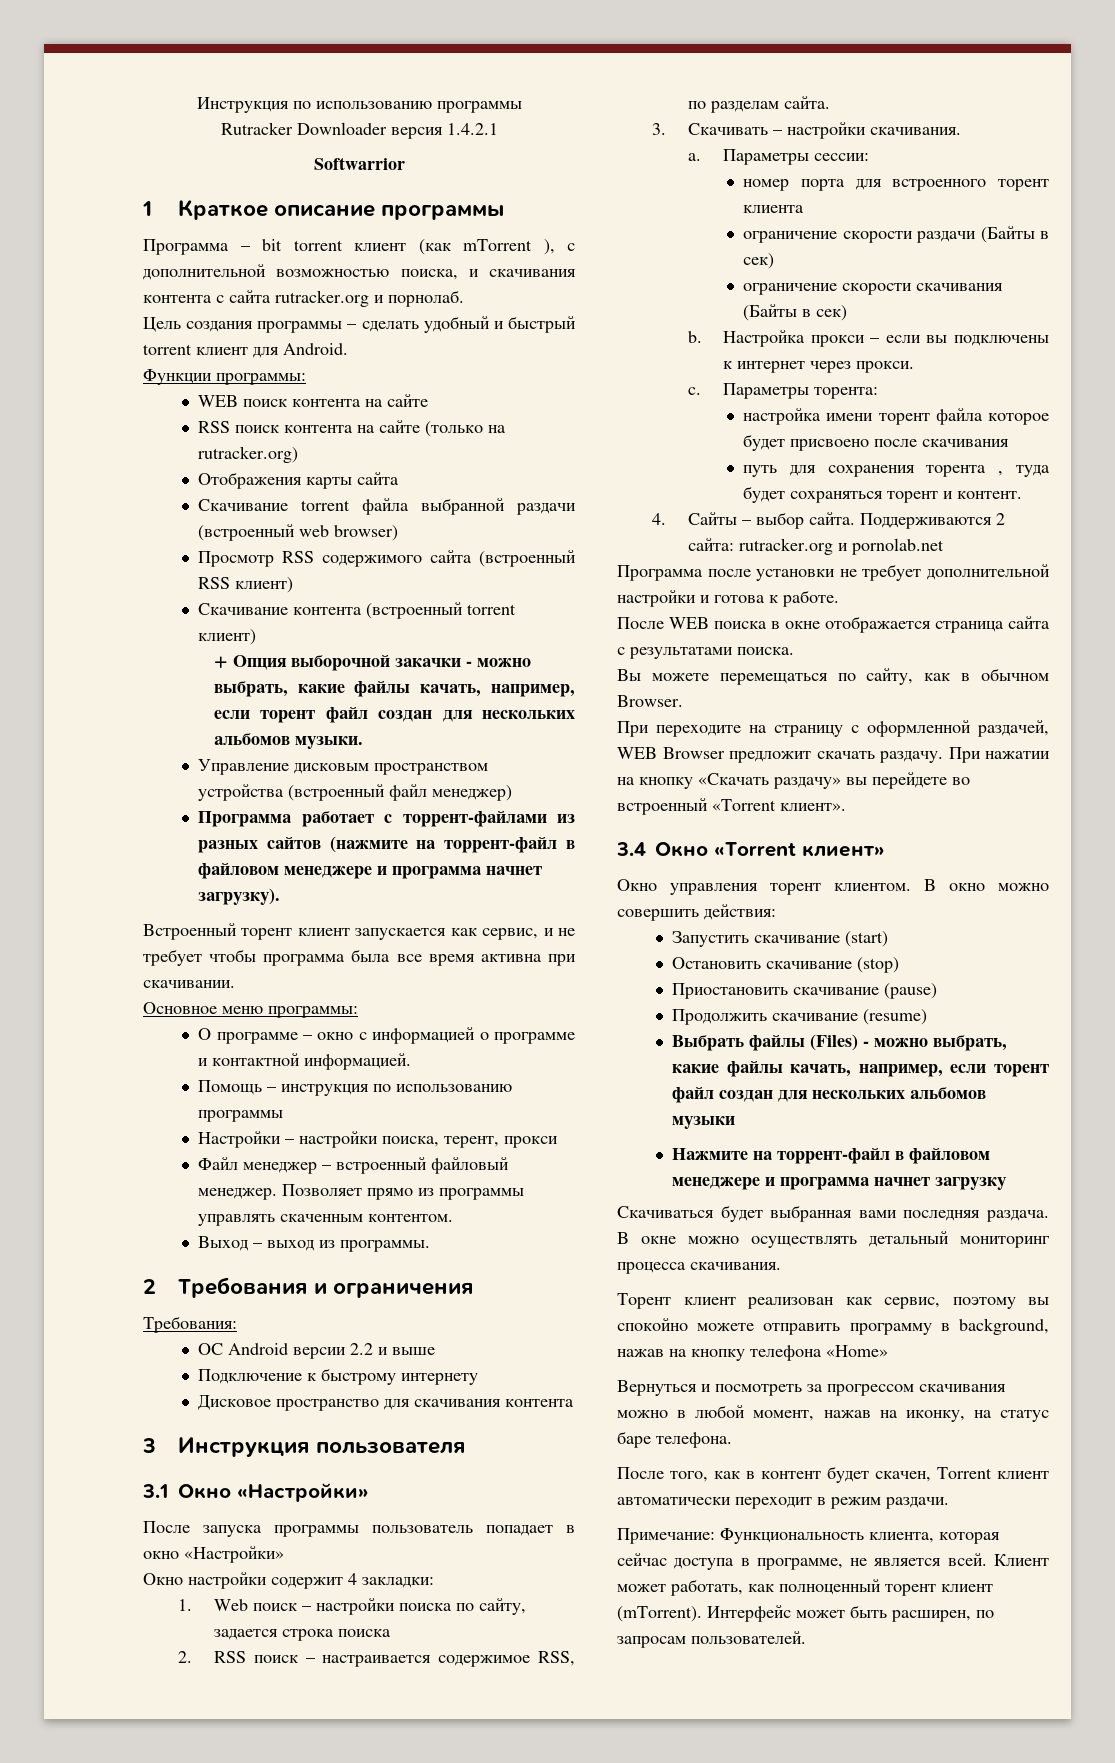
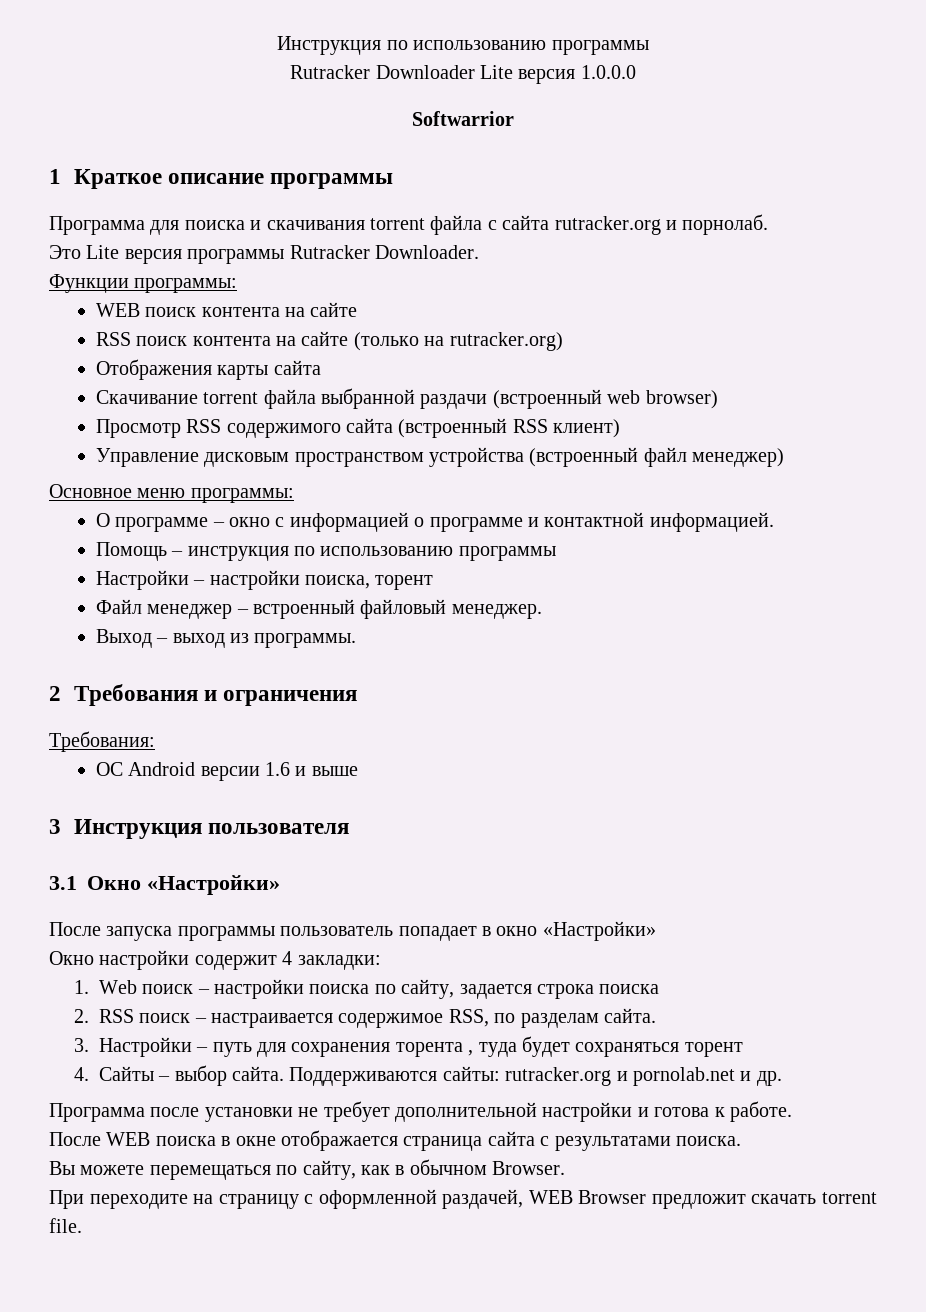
- Rutracker Downloader версия 1.4.2.1
+ Rutracker Downloader Lite версия 1.0.0.0
- Программа – bit torrent клиент (как mTorrent ), с дополнительной возможностью поиска, и скачивания контента с сайта rutracker.org и порнолаб.
+ Программа для поиска и скачивания torrent файла с сайта rutracker.org и порнолаб.
- Цель создания программы – сделать удобный и быстрый torrent клиент для Android.
+ Это Lite версия программы Rutracker Downloader.
- Скачивание контента (встроенный torrent клиент)
- + Опция выборочной закачки - можно выбрать, какие файлы качать, например, если торент файл создан для нескольких альбомов музыки.
- Программа работает с торрент-файлами из разных сайтов (нажмите на торрент-файл в файловом менеджере и программа начнет загрузку).
- Встроенный торент клиент запускается как сервис, и не требует чтобы программа была все время активна при скачивании.
- Настройки – настройки поиска, терент, прокси
+ Настройки – настройки поиска, торент
- Позволяет прямо из программы управлять скаченным контентом.
- ОС Android версии 2.2 и выше
+ ОС Android версии 1.6 и выше
- Подключение к быстрому интернету
- Дисковое пространство для скачивания контента
- 3. Скачивать – настройки скачивания.
- a. Параметры сессии:
- номер порта для встроенного торент клиента
- ограничение скорости раздачи (Байты в сек)
- ограничение скорости скачивания (Байты в сек)
- b. Настройка прокси – если вы подключены к интернет через прокси.
- c. Параметры торента:
- настройка имени торент файла которое будет присвоено после скачивания
- путь для сохранения торента , туда будет сохраняться торент и контент.
+ 3. Настройки – путь для сохранения торента , туда будет сохраняться торент
- Поддерживаются 2 сайта: rutracker.org и pornolab.net
+ Поддерживаются сайты: rutracker.org и pornolab.net и др.
- При переходите на страницу с оформленной раздачей, WEB Browser предложит скачать раздачу. При нажатии на кнопку «Скачать раздачу» вы перейдете во встроенный «Torrent клиент».
- 3.4 Окно «Torrent клиент»
- Окно управления торент клиентом. В окно можно совершить действия:
- Запустить скачивание (start)
- Остановить скачивание (stop)
- Приостановить скачивание (pause)
- Продолжить скачивание (resume)
- Выбрать файлы (Files) - можно выбрать, какие файлы качать, например, если торент файл создан для нескольких альбомов музыки
- Нажмите на торрент-файл в файловом менеджере и программа начнет загрузку
- Скачиваться будет выбранная вами последняя раздача. В окне можно осуществлять детальный мониторинг процесса скачивания.
- Торент клиент реализован как сервис, поэтому вы спокойно можете отправить программу в background, нажав на кнопку телефона «Home»
- Вернуться и посмотреть за прогрессом скачивания можно в любой момент, нажав на иконку, на статус баре телефона.
- После того, как в контент будет скачен, Torrent клиент автоматически переходит в режим раздачи.
- Примечание: Функциональность клиента, которая сейчас доступа в программе, не является всей. Клиент может работать, как полноценный торент клиент (mTorrent). Интерфейс может быть расширен, по запросам пользователей.
+ При переходите на страницу с оформленной раздачей, WEB Browser предложит скачать torrent file.

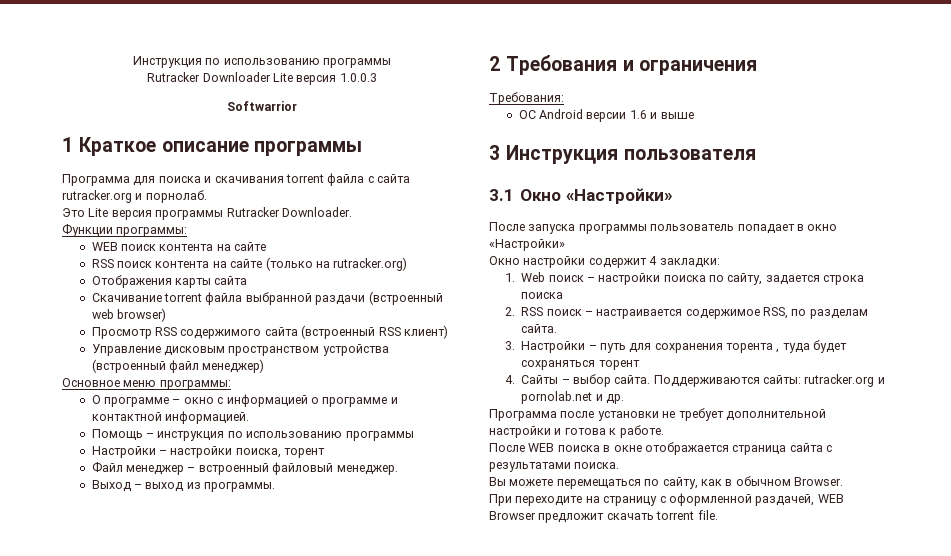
- Rutracker Downloader Lite версия 1.0.0.0
+ Rutracker Downloader Lite версия 1.0.0.3

